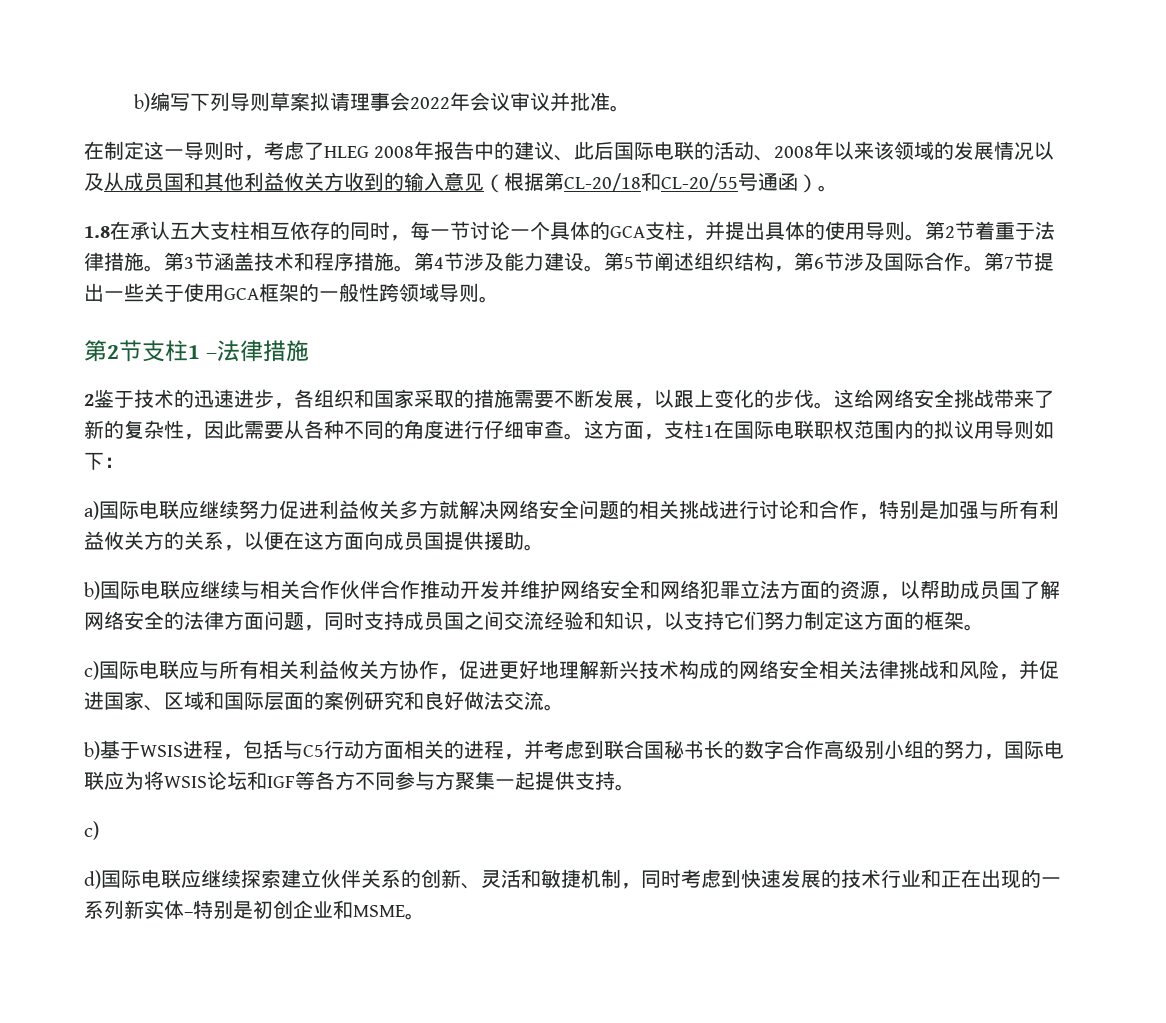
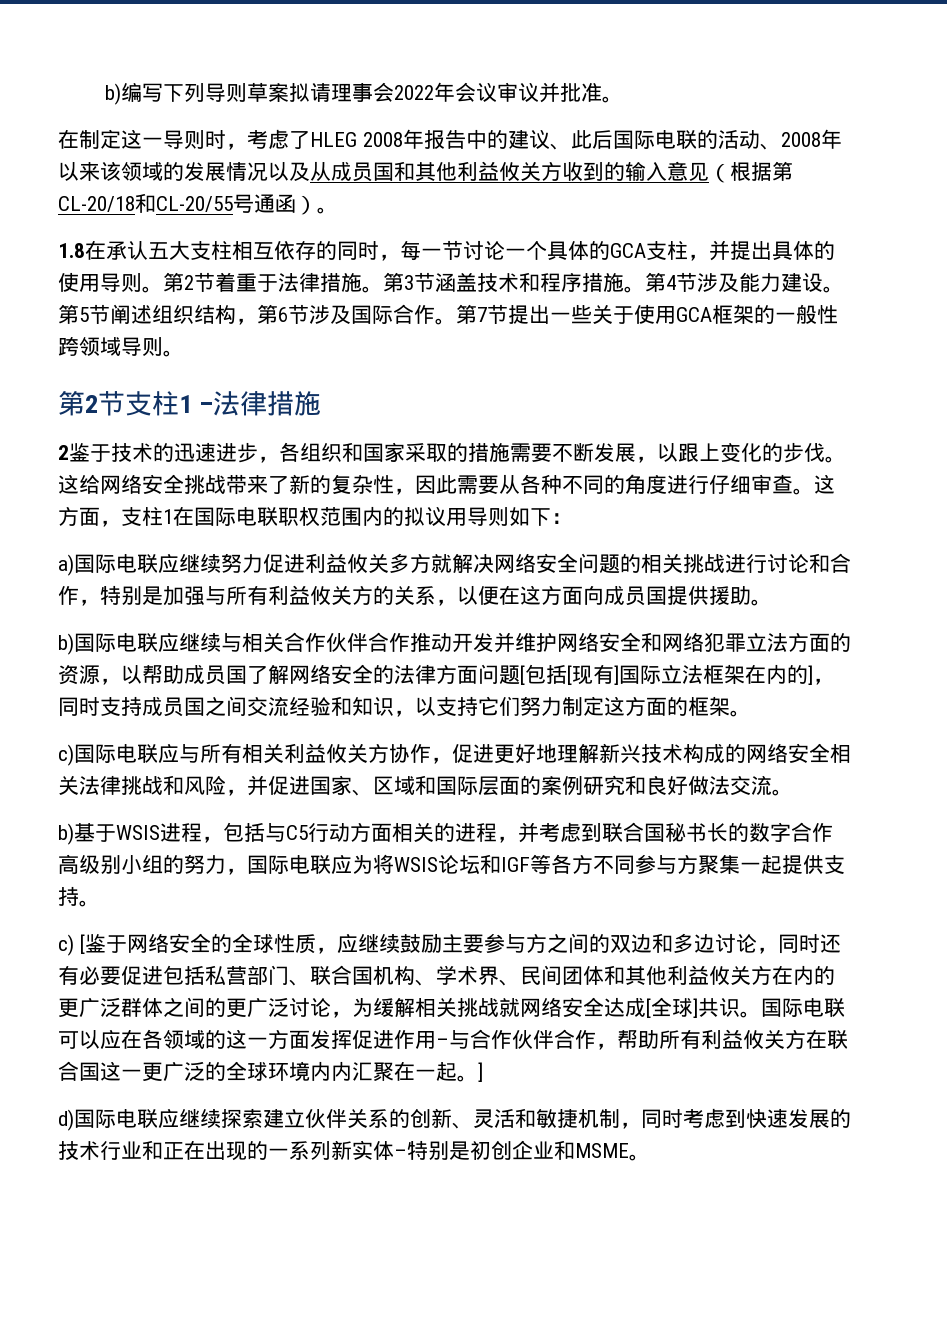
- b)国际电联应继续与相关合作伙伴合作推动开发并维护网络安全和网络犯罪立法方面的资源，以帮助成员国了解网络安全的法律方面问题，同时支持成员国之间交流经验和知识，以支持它们努力制定这方面的框架。
+ b)国际电联应继续与相关合作伙伴合作推动开发并维护网络安全和网络犯罪立法方面的资源，以帮助成员国了解网络安全的法律方面问题[包括[现有]国际立法框架在内的]，同时支持成员国之间交流经验和知识，以支持它们努力制定这方面的框架。
  b)基于WSIS进程，包括与C5行动方面相关的进程，并考虑到联合国秘书长的数字合作高级别小组的努力，国际电联应为将WSIS论坛和IGF等各方不同参与方聚集一起提供支持。
- c)
+ c) [鉴于网络安全的全球性质，应继续鼓励主要参与方之间的双边和多边讨论，同时还有必要促进包括私营部门、联合国机构、学术界、民间团体和其他利益攸关方在内的更广泛群体之间的更广泛讨论，为缓解相关挑战就网络安全达成[全球]共识。国际电联可以应在各领域的这一方面发挥促进作用–与合作伙伴合作，帮助所有利益攸关方在联合国这一更广泛的全球环境内内汇聚在一起。]

